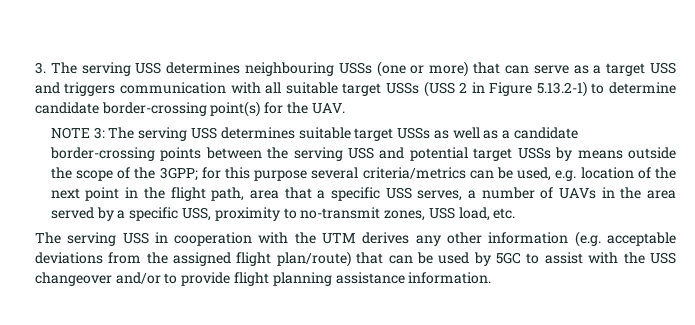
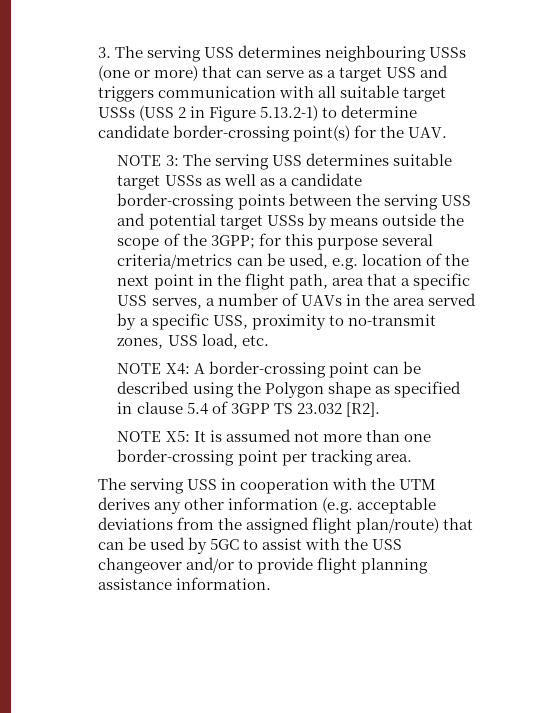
+ NOTE X4: A border-crossing point can be described using the Polygon shape as specified in clause 5.4 of 3GPP TS 23.032 [R2].
+ NOTE X5: It is assumed not more than one border-crossing point per tracking area.

